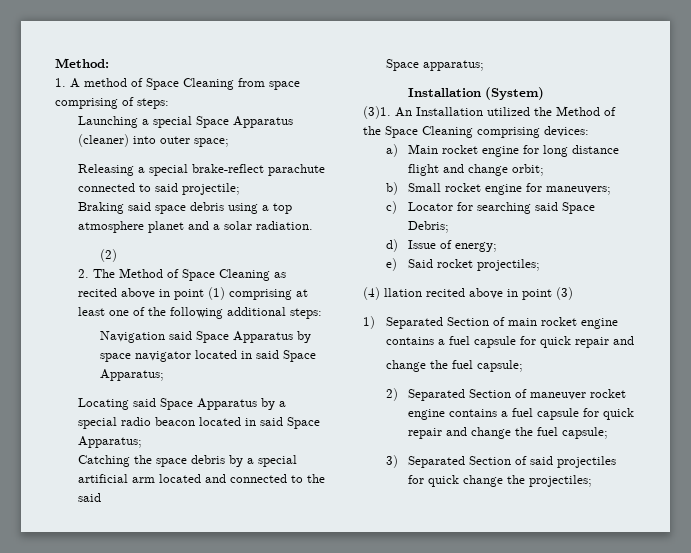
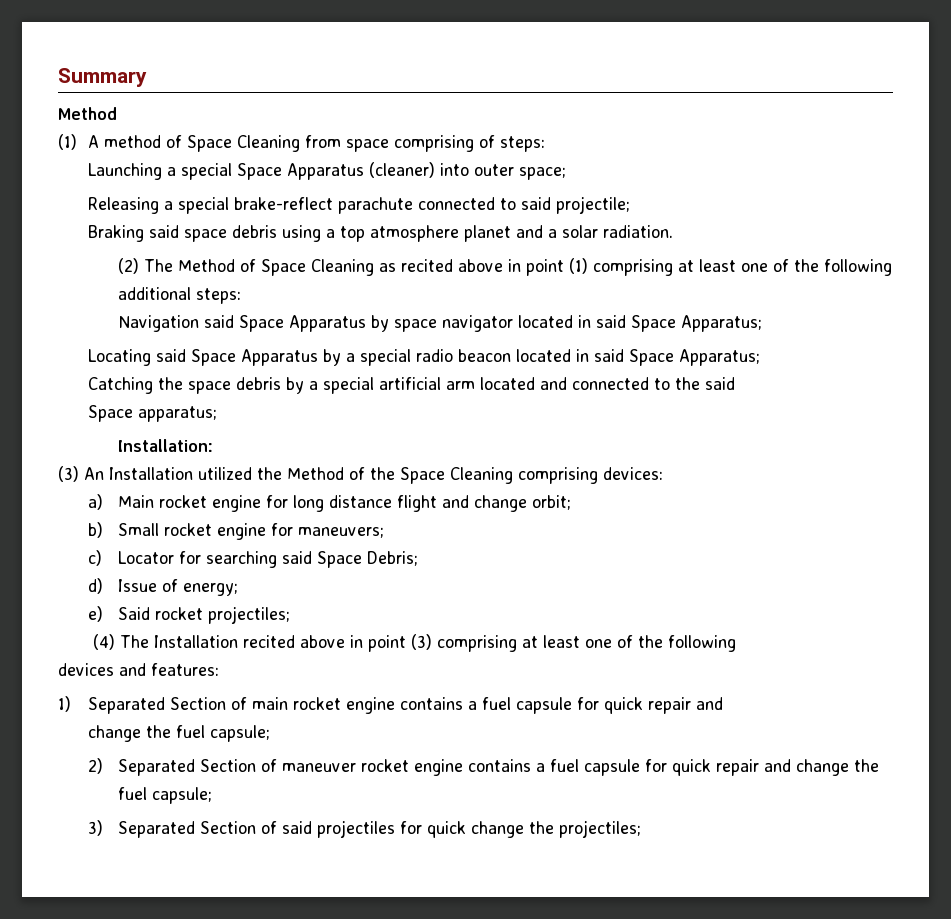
- Method:
- 1. A method of Space Cleaning from space comprising of steps:
+ Summary
+ Method
+ (1) A method of Space Cleaning from space comprising of steps:
- (2)
- 2. The Method of Space Cleaning as recited above in point (1) comprising at least one of the following additional steps:
+ (2) The Method of Space Cleaning as recited above in point (1) comprising at least one of the following additional steps:
- Installation (System)
- (3)1. An Installation utilized the Method of the Space Cleaning comprising devices:
+ Installation:
+ (3) An Installation utilized the Method of the Space Cleaning comprising devices:
- (4) llation recited above in point (3)
+ (4) The Installation recited above in point (3) comprising at least one of the following
+ devices and features:

